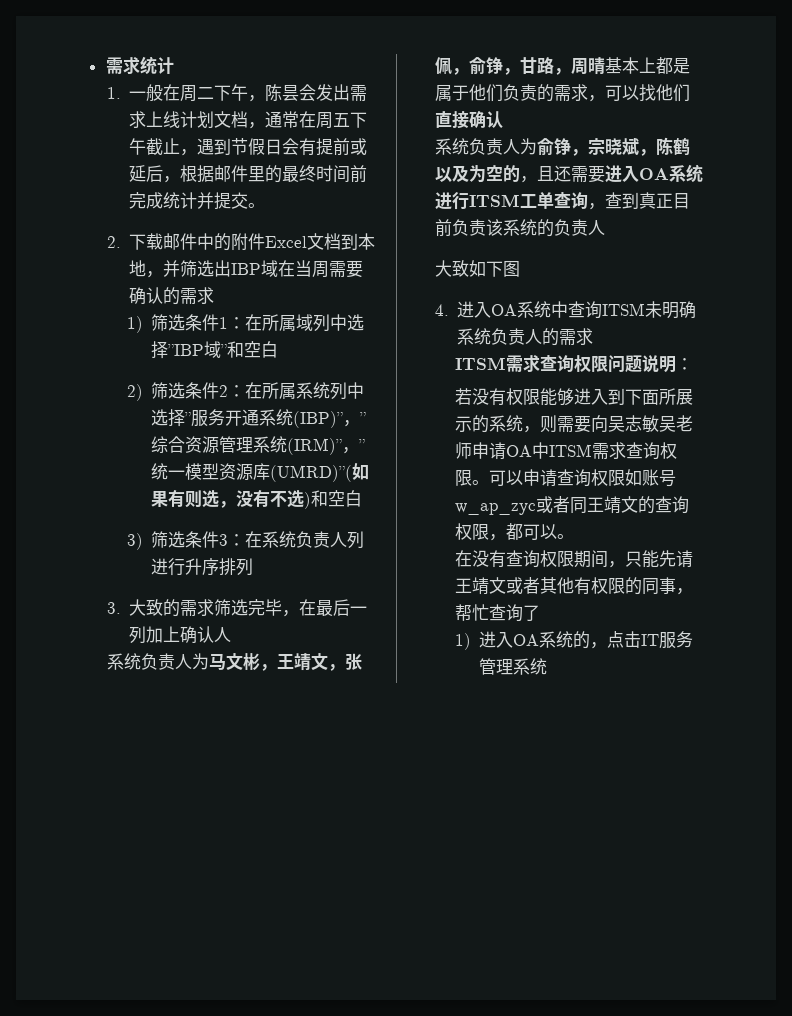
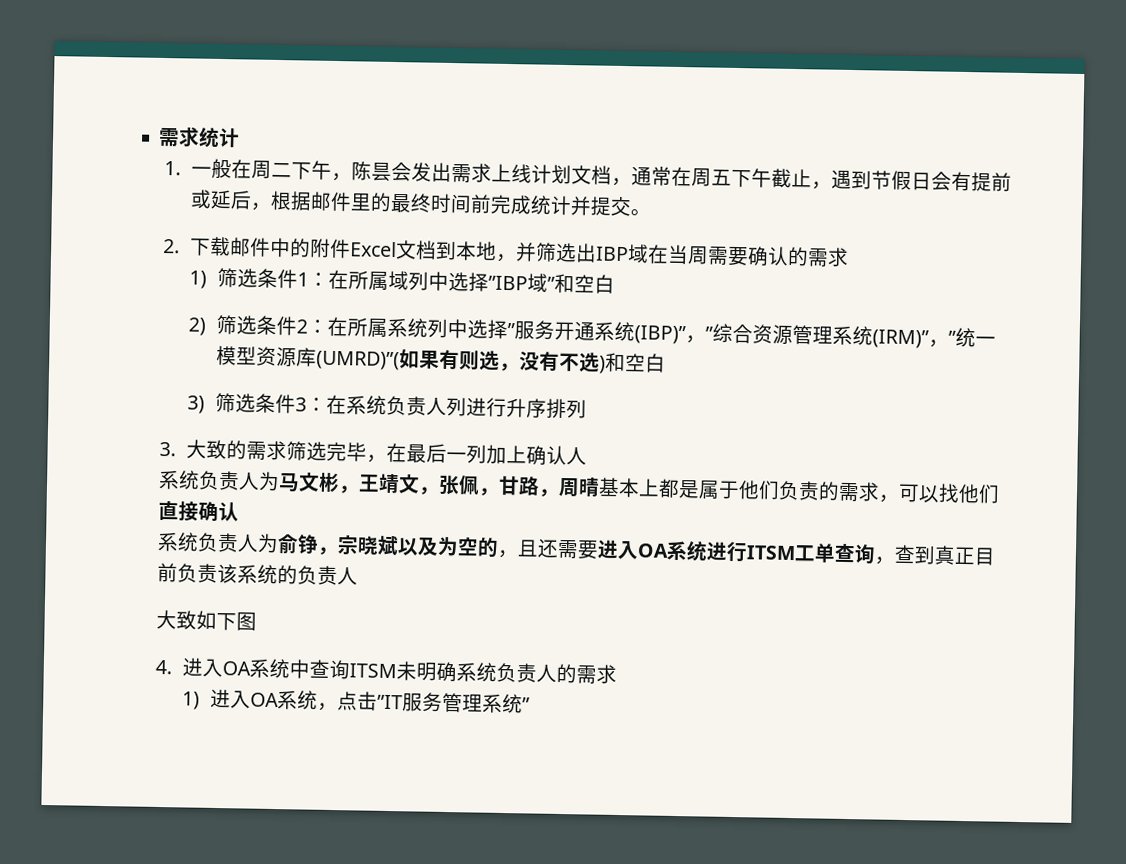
- 系统负责人为马文彬，王靖文，张佩，俞铮，甘路，周晴基本上都是属于他们负责的需求，可以找他们直接确认
+ 系统负责人为马文彬，王靖文，张佩，甘路，周晴基本上都是属于他们负责的需求，可以找他们直接确认
- 系统负责人为俞铮，宗晓斌，陈鹤以及为空的，且还需要进入OA系统进行ITSM工单查询，查到真正目前负责该系统的负责人
+ 系统负责人为俞铮，宗晓斌以及为空的，且还需要进入OA系统进行ITSM工单查询，查到真正目前负责该系统的负责人
- ITSM需求查询权限问题说明：
- 若没有权限能够进入到下面所展示的系统，则需要向吴志敏吴老师申请OA中ITSM需求查询权限。可以申请查询权限如账号w_ap_zyc或者同王靖文的查询权限，都可以。
- 在没有查询权限期间，只能先请王靖文或者其他有权限的同事，帮忙查询了
- 1)进入OA系统的，点击IT服务管理系统
+ 1)进入OA系统，点击”IT服务管理系统”

